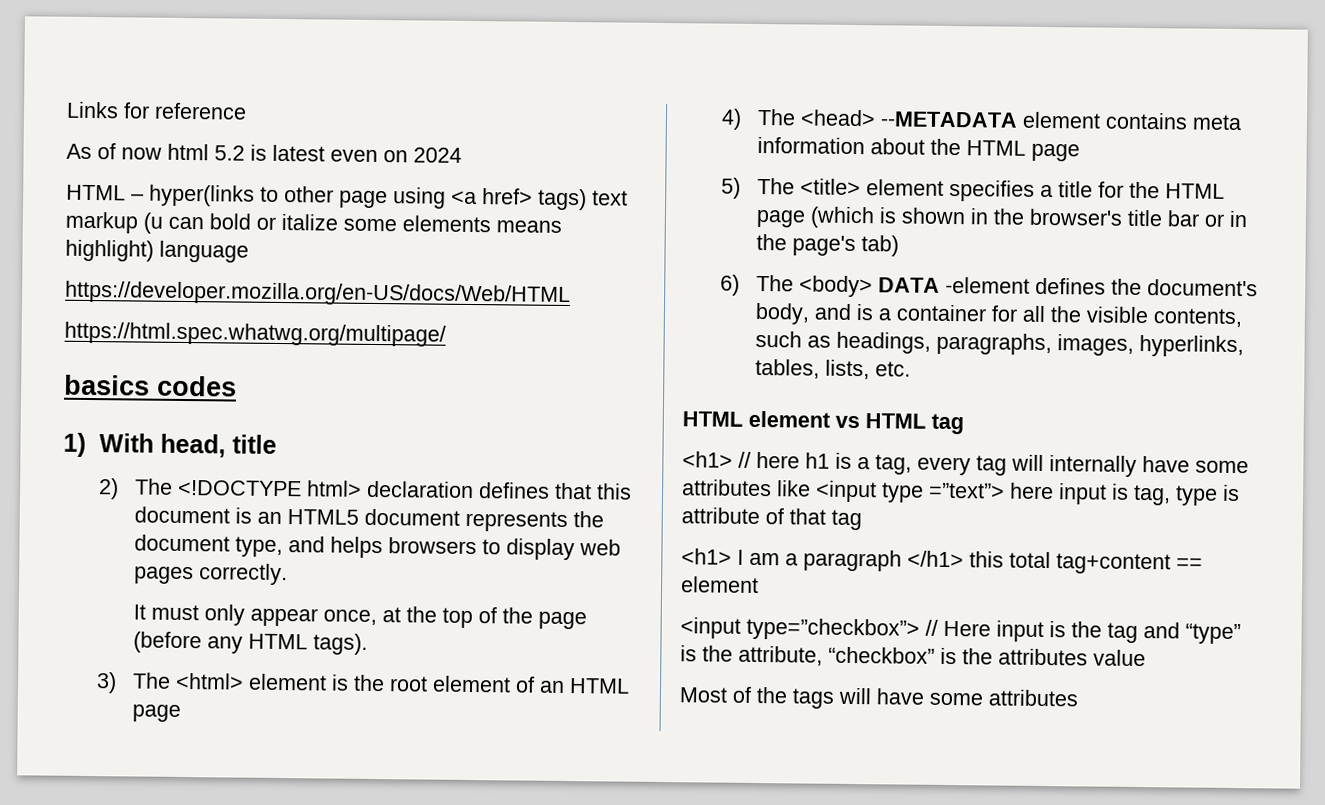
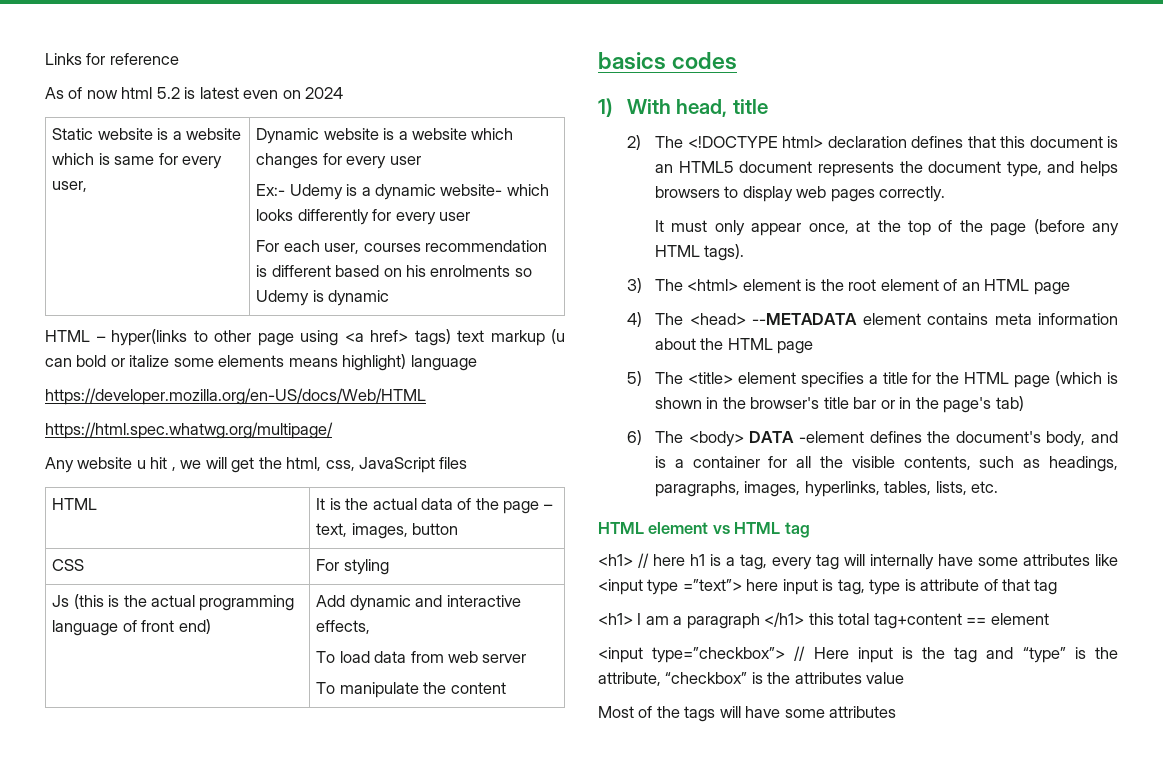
+ Static website is a website which is same for every user, | Dynamic website is a website which changes for every user
+ Ex:- Udemy is a dynamic website- which looks differently for every user
+ For each user, courses recommendation is different based on his enrolments so Udemy is dynamic
+ Any website u hit , we will get the html, css, JavaScript files
+ HTML | It is the actual data of the page – text, images, button
+ CSS | For styling
+ Js (this is the actual programming language of front end) | Add dynamic and interactive effects,
+ To load data from web server
+ To manipulate the content

